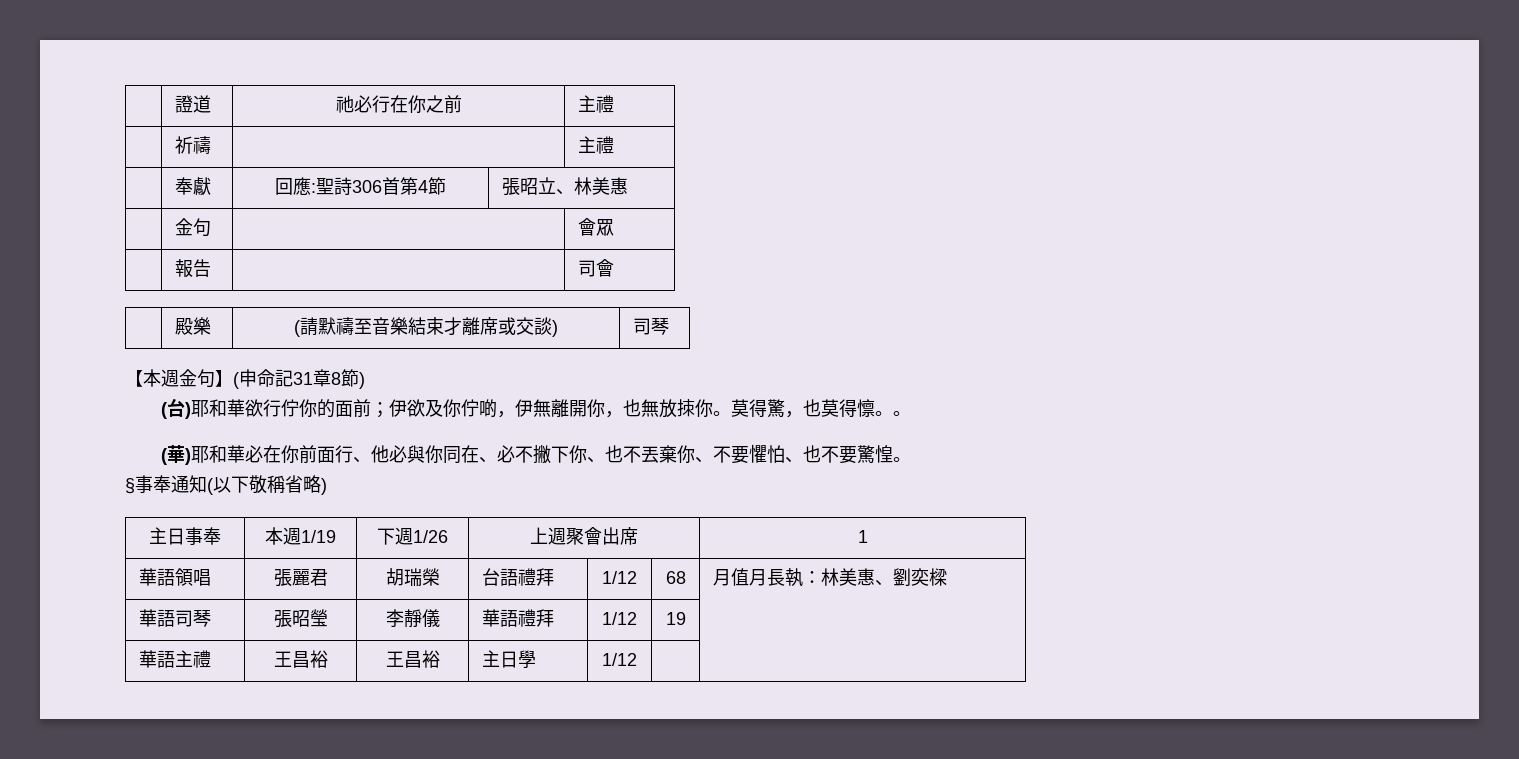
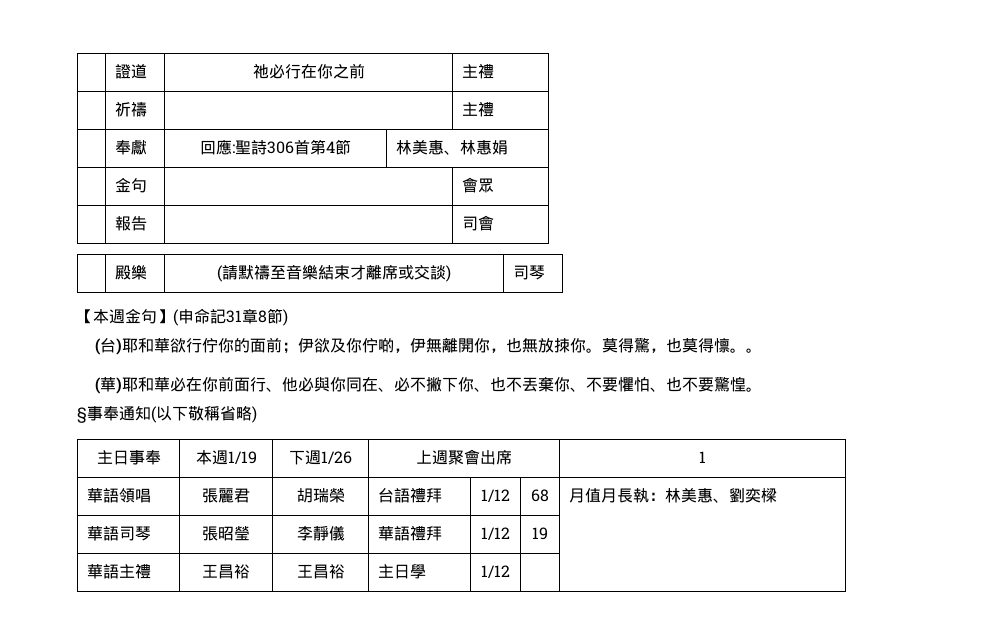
- | 奉獻 | 回應:聖詩306首第4節 | 張昭立、林美惠
+ | 奉獻 | 回應:聖詩306首第4節 | 林美惠、林惠娟

